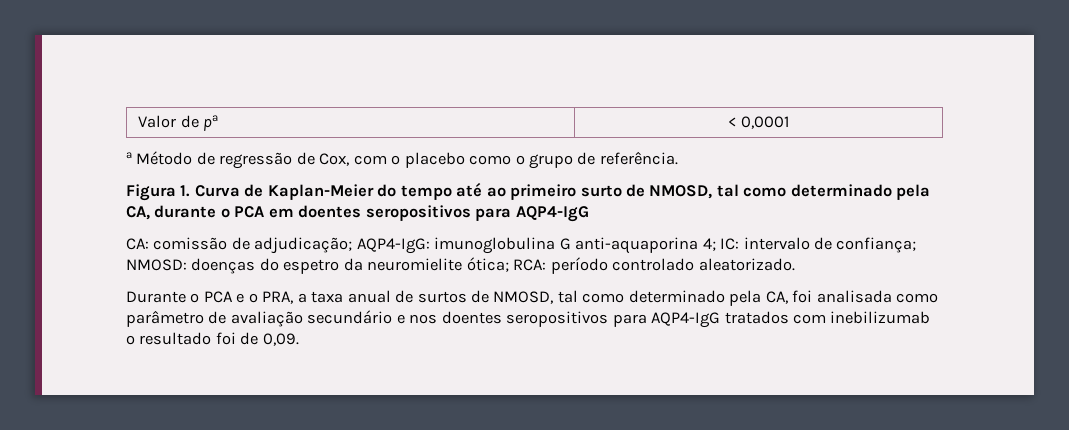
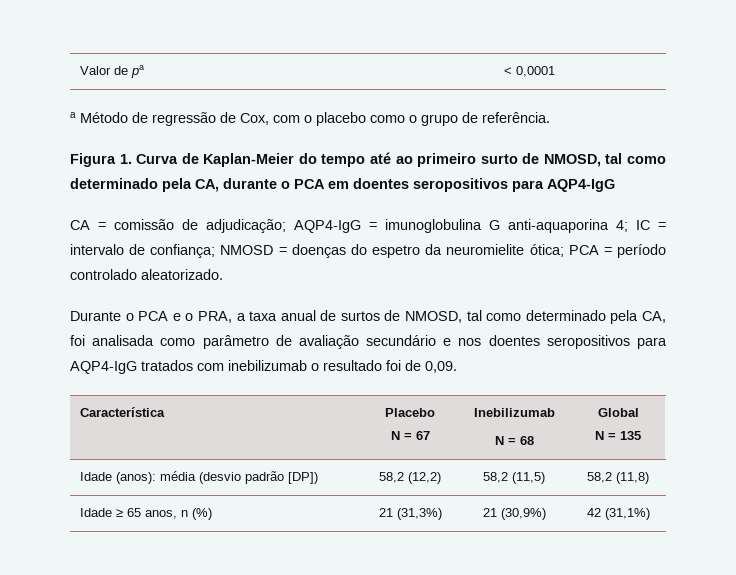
- CA: comissão de adjudicação; AQP4-IgG: imunoglobulina G anti-aquaporina 4; IC: intervalo de confiança; NMOSD: doenças do espetro da neuromielite ótica; RCA: período controlado aleatorizado.
+ CA = comissão de adjudicação; AQP4-IgG = imunoglobulina G anti-aquaporina 4; IC = intervalo de confiança; NMOSD = doenças do espetro da neuromielite ótica; PCA = período controlado aleatorizado.
+ Característica | Placebo
+ N = 67 | Inebilizumab
+ N = 68 | Global
+ N = 135
+ Idade (anos): média (desvio padrão [DP]) | 58,2 (12,2) | 58,2 (11,5) | 58,2 (11,8)
+ Idade ≥ 65 anos, n (%) | 21 (31,3%) | 21 (30,9%) | 42 (31,1%)

